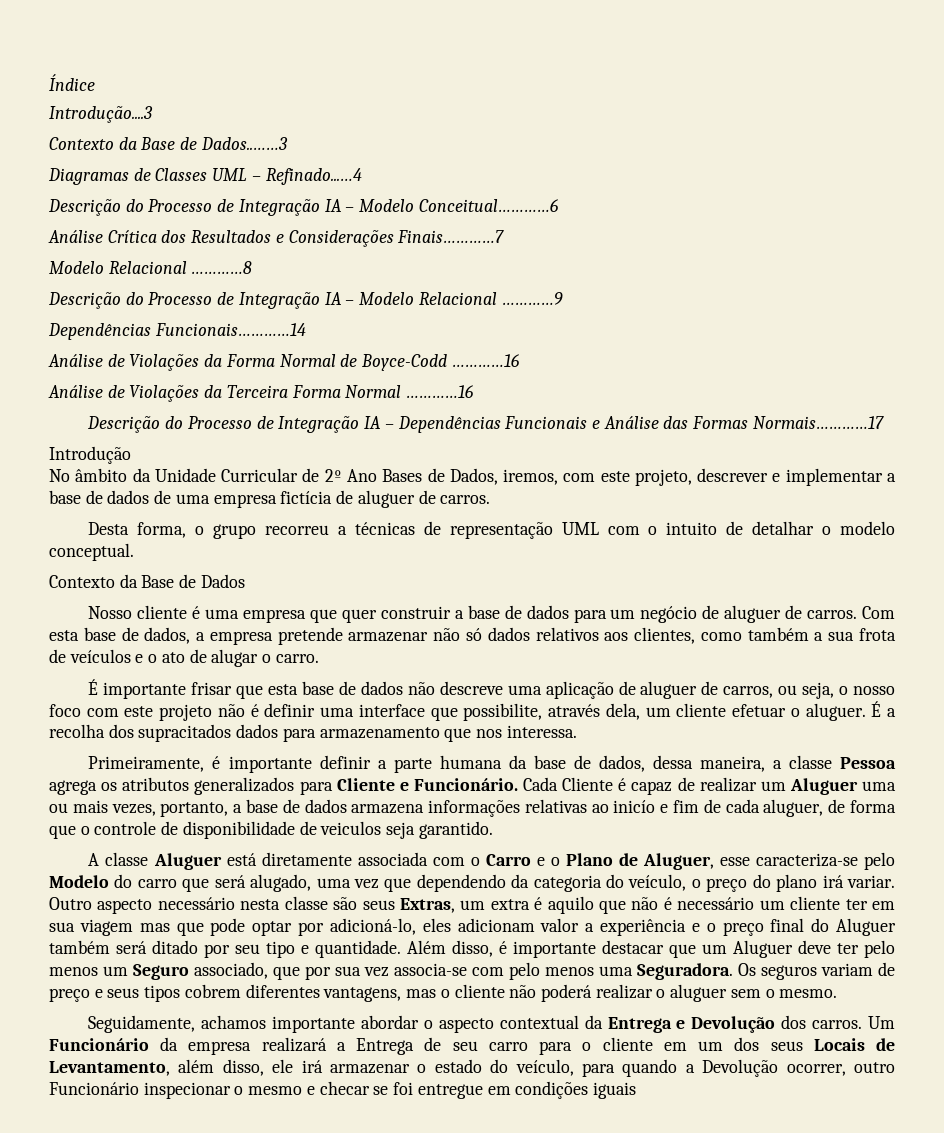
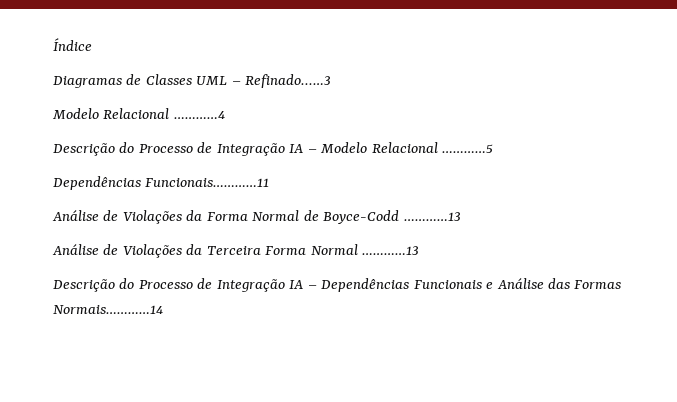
- Introdução....3
- Contexto da Base de Dados..……3
- Diagramas de Classes UML – Refinado...…4
- Descrição do Processo de Integração IA – Modelo Conceitual…………6
- Análise Crítica dos Resultados e Considerações Finais…………7
- Modelo Relacional …………8
+ Diagramas de Classes UML – Refinado...…3
+ Modelo Relacional …………4
- Descrição do Processo de Integração IA – Modelo Relacional …………9
- Dependências Funcionais…………14
+ Descrição do Processo de Integração IA – Modelo Relacional …………5
+ Dependências Funcionais…………11
- Análise de Violações da Forma Normal de Boyce-Codd …………16
+ Análise de Violações da Forma Normal de Boyce-Codd …………13
- Análise de Violações da Terceira Forma Normal …………16
+ Análise de Violações da Terceira Forma Normal …………13
- Descrição do Processo de Integração IA – Dependências Funcionais e Análise das Formas Normais…………17
- Introdução
- No âmbito da Unidade Curricular de 2º Ano Bases de Dados, iremos, com este projeto, descrever e implementar a base de dados de uma empresa fictícia de aluguer de carros.
- Desta forma, o grupo recorreu a técnicas de representação UML com o intuito de detalhar o modelo conceptual.
- Contexto da Base de Dados
- Nosso cliente é uma empresa que quer construir a base de dados para um negócio de aluguer de carros. Com esta base de dados, a empresa pretende armazenar não só dados relativos aos clientes, como também a sua frota de veículos e o ato de alugar o carro.
- É importante frisar que esta base de dados não descreve uma aplicação de aluguer de carros, ou seja, o nosso foco com este projeto não é definir uma interface que possibilite, através dela, um cliente efetuar o aluguer. É a recolha dos supracitados dados para armazenamento que nos interessa.
- Primeiramente, é importante definir a parte humana da base de dados, dessa maneira, a classe Pessoa agrega os atributos generalizados para Cliente e Funcionário. Cada Cliente é capaz de realizar um Aluguer uma ou mais vezes, portanto, a base de dados armazena informações relativas ao inicío e fim de cada aluguer, de forma que o controle de disponibilidade de veiculos seja garantido.
- A classe Aluguer está diretamente associada com o Carro e o Plano de Aluguer, esse caracteriza-se pelo Modelo do carro que será alugado, uma vez que dependendo da categoria do veículo, o preço do plano irá variar. Outro aspecto necessário nesta classe são seus Extras, um extra é aquilo que não é necessário um cliente ter em sua viagem mas que pode optar por adicioná-lo, eles adicionam valor a experiência e o preço final do Aluguer também será ditado por seu tipo e quantidade. Além disso, é importante destacar que um Aluguer deve ter pelo menos um Seguro associado, que por sua vez associa-se com pelo menos uma Seguradora. Os seguros variam de preço e seus tipos cobrem diferentes vantagens, mas o cliente não poderá realizar o aluguer sem o mesmo.
- Seguidamente, achamos importante abordar o aspecto contextual da Entrega e Devolução dos carros. Um Funcionário da empresa realizará a Entrega de seu carro para o cliente em um dos seus Locais de Levantamento, além disso, ele irá armazenar o estado do veículo, para quando a Devolução ocorrer, outro Funcionário inspecionar o mesmo e checar se foi entregue em condições iguais
+ Descrição do Processo de Integração IA – Dependências Funcionais e Análise das Formas Normais…………14

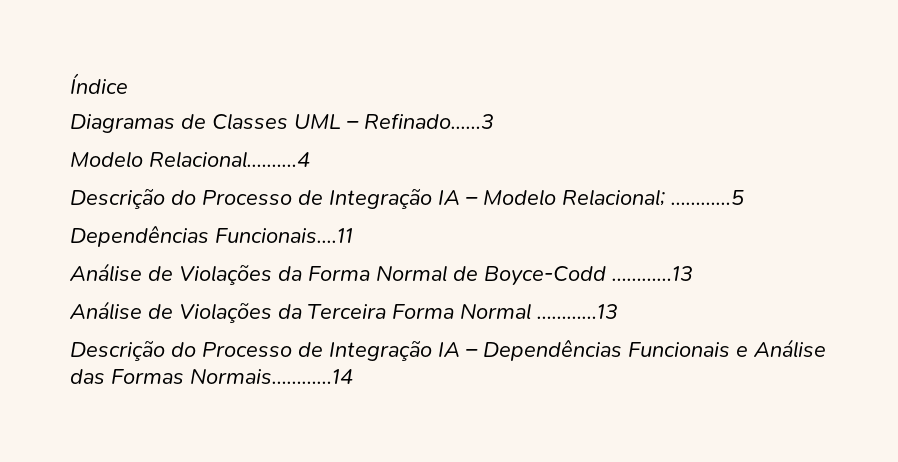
- Modelo Relacional …………4
+ Modelo Relacional.………4
- Descrição do Processo de Integração IA – Modelo Relacional …………5
+ Descrição do Processo de Integração IA – Modelo Relacional; …………5
- Dependências Funcionais…………11
+ Dependências Funcionais....11

